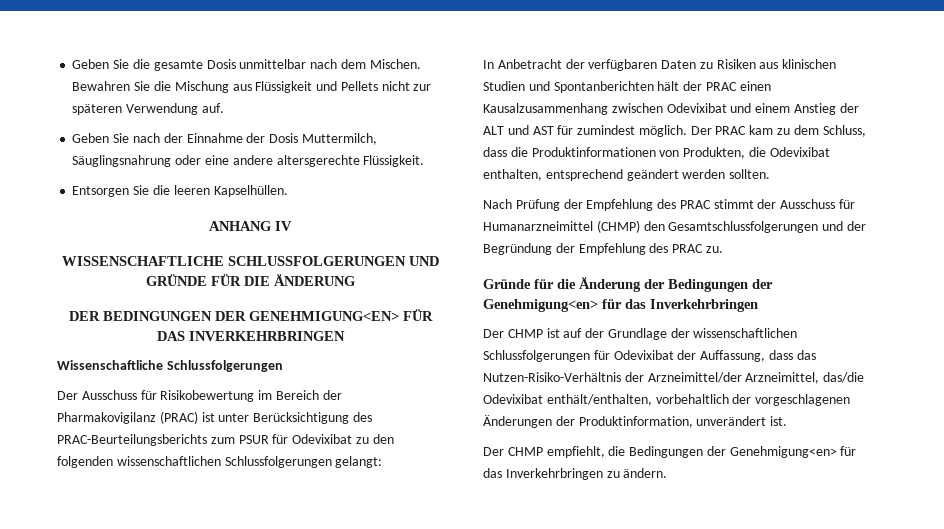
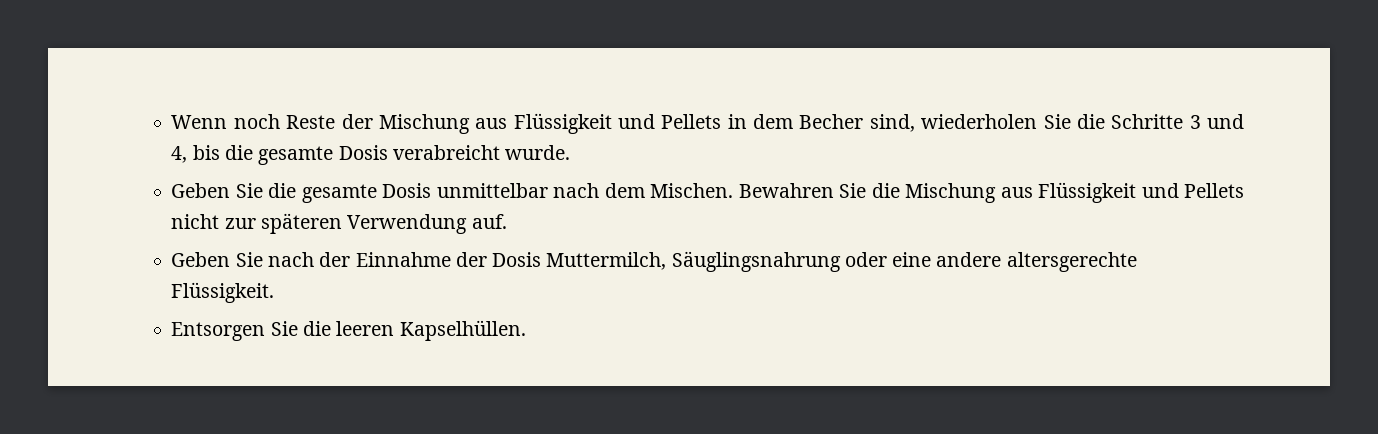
+ Wenn noch Reste der Mischung aus Flüssigkeit und Pellets in dem Becher sind, wiederholen Sie die Schritte 3 und 4, bis die gesamte Dosis verabreicht wurde.
- ANHANG IV
- WISSENSCHAFTLICHE SCHLUSSFOLGERUNGEN UND GRÜNDE FÜR DIE ÄNDERUNG
- DER BEDINGUNGEN DER GENEHMIGUNG<EN> FÜR DAS INVERKEHRBRINGEN
- Wissenschaftliche Schlussfolgerungen
- Der Ausschuss für Risikobewertung im Bereich der Pharmakovigilanz (PRAC) ist unter Berücksichtigung des PRAC-Beurteilungsberichts zum PSUR für Odevixibat zu den folgenden wissenschaftlichen Schlussfolgerungen gelangt:
- In Anbetracht der verfügbaren Daten zu Risiken aus klinischen Studien und Spontanberichten hält der PRAC einen Kausalzusammenhang zwischen Odevixibat und einem Anstieg der ALT und AST für zumindest möglich. Der PRAC kam zu dem Schluss, dass die Produktinformationen von Produkten, die Odevixibat enthalten, entsprechend geändert werden sollten.
- Nach Prüfung der Empfehlung des PRAC stimmt der Ausschuss für Humanarzneimittel (CHMP) den Gesamtschlussfolgerungen und der Begründung der Empfehlung des PRAC zu.
- Gründe für die Änderung der Bedingungen der Genehmigung<en> für das Inverkehrbringen
- Der CHMP ist auf der Grundlage der wissenschaftlichen Schlussfolgerungen für Odevixibat der Auffassung, dass das Nutzen-Risiko-Verhältnis der Arzneimittel/der Arzneimittel, das/die Odevixibat enthält/enthalten, vorbehaltlich der vorgeschlagenen Änderungen der Produktinformation, unverändert ist.
- Der CHMP empfiehlt, die Bedingungen der Genehmigung<en> für das Inverkehrbringen zu ändern.

